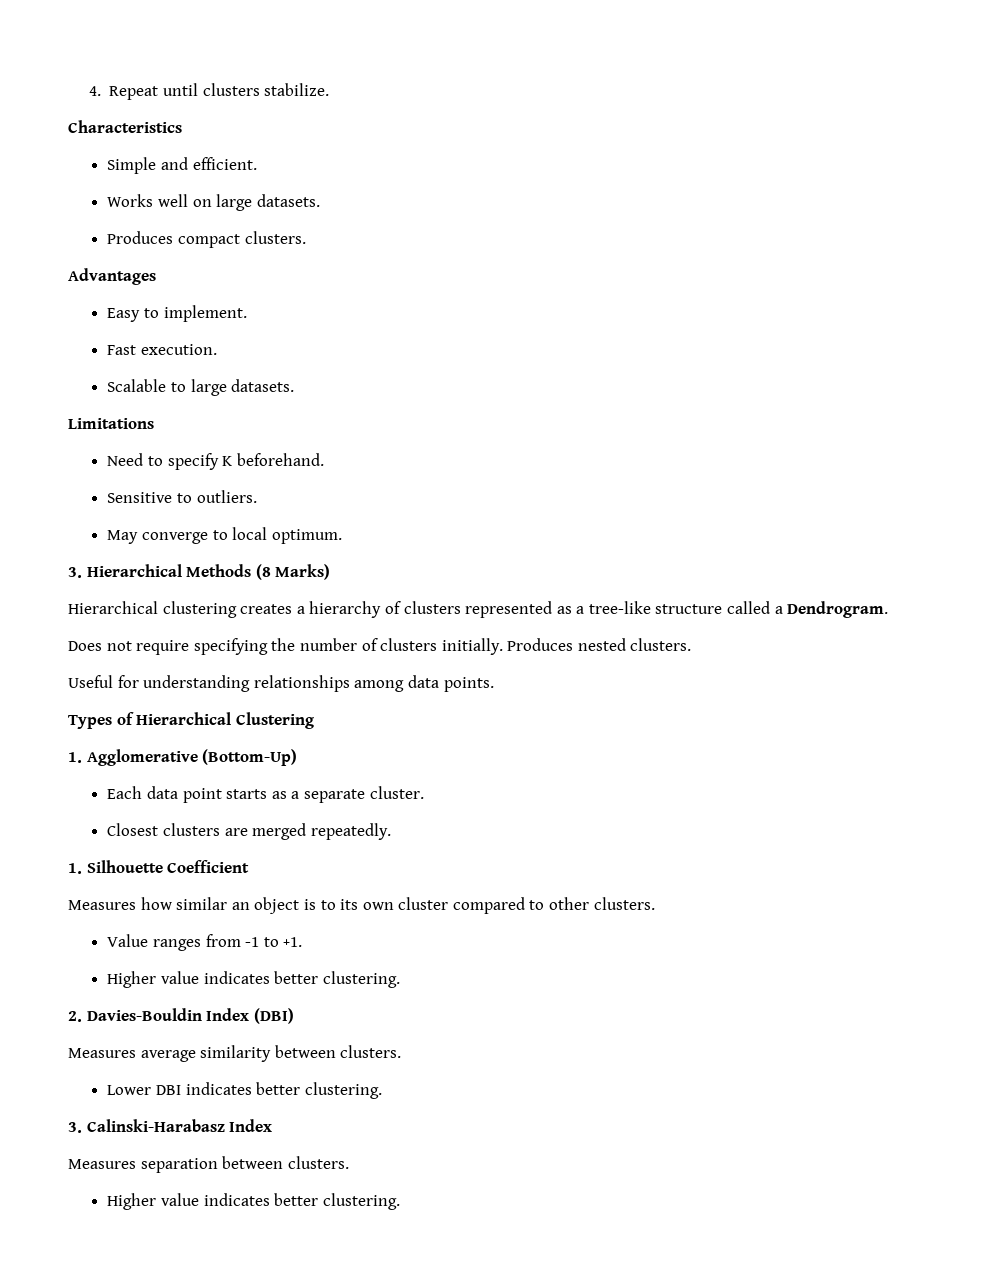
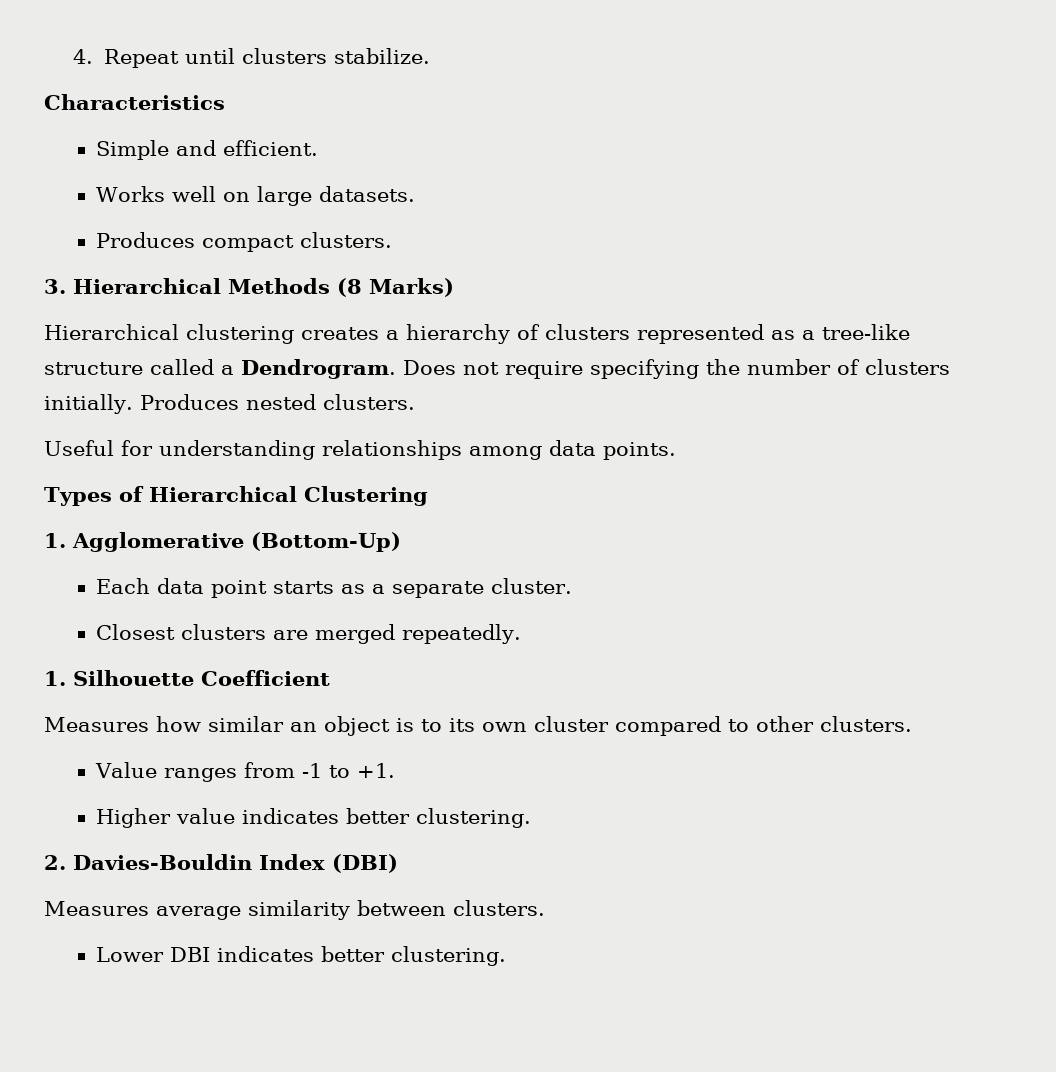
- Advantages
- Easy to implement.
- Fast execution.
- Scalable to large datasets.
- Limitations
- Need to specify K beforehand.
- Sensitive to outliers.
- May converge to local optimum.
- Hierarchical clustering creates a hierarchy of clusters represented as a tree-like structure called a Dendrogram.
- Does not require specifying the number of clusters initially.
+ Hierarchical clustering creates a hierarchy of clusters represented as a tree-like structure called a Dendrogram. Does not require specifying the number of clusters initially.
- 3. Calinski-Harabasz Index
- Measures separation between clusters.
- Higher value indicates better clustering.

